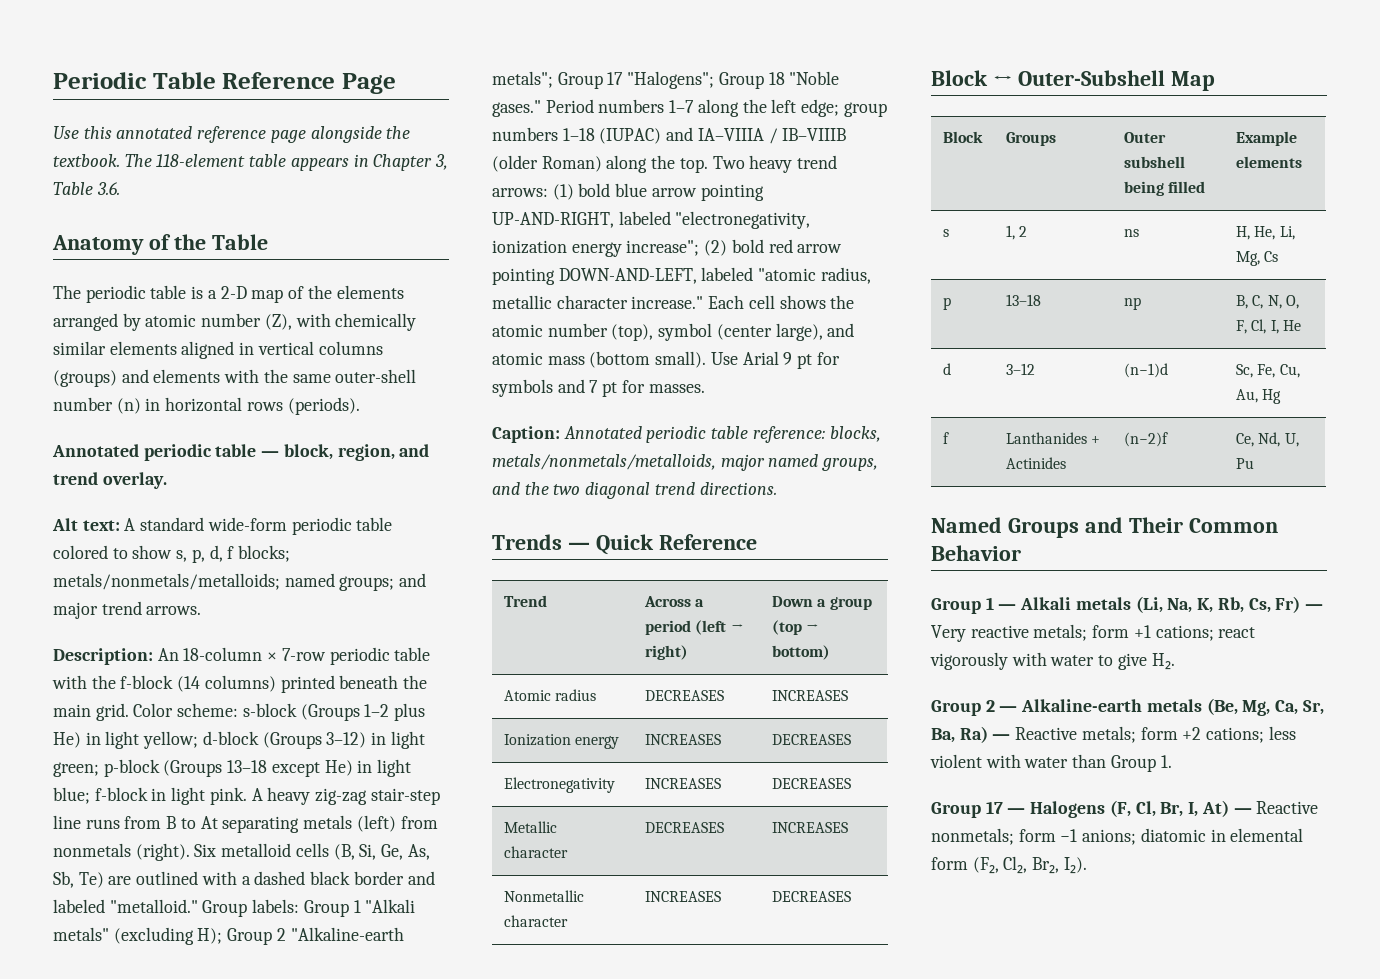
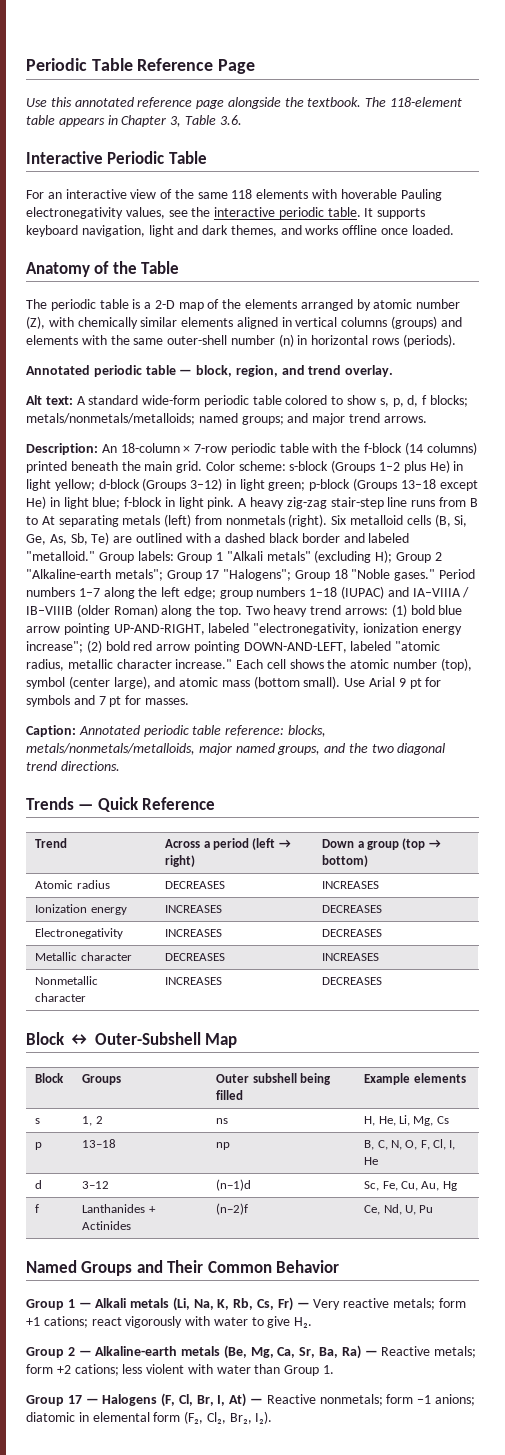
+ Interactive Periodic Table
+ For an interactive view of the same 118 elements with hoverable Pauling electronegativity values, see the interactive periodic table. It supports keyboard navigation, light and dark themes, and works offline once loaded.

